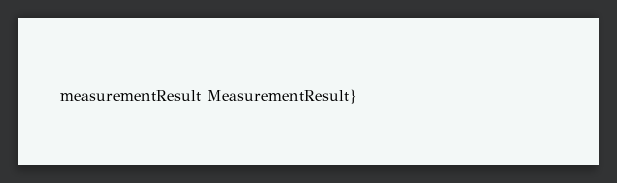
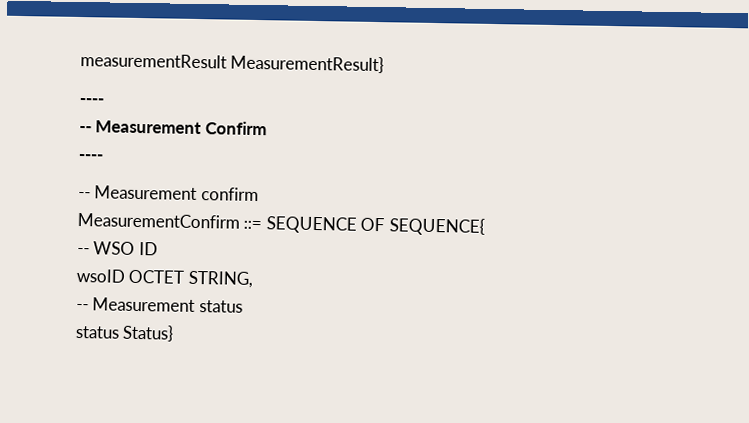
  measurementResult MeasurementResult}
+ ----
+ -- Measurement Confirm
+ ----
+ -- Measurement confirm
+ MeasurementConfirm ::= SEQUENCE OF SEQUENCE{
+ -- WSO ID
+ wsoID OCTET STRING,
+ -- Measurement status
+ status Status}

